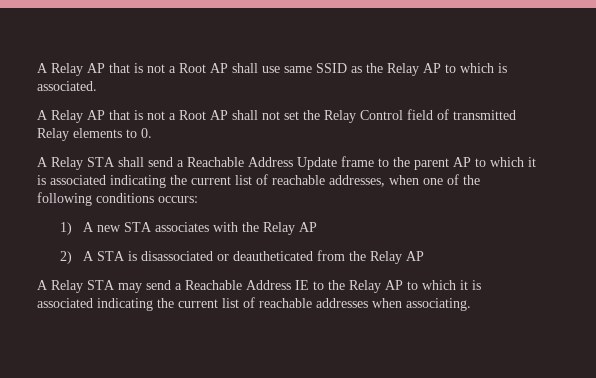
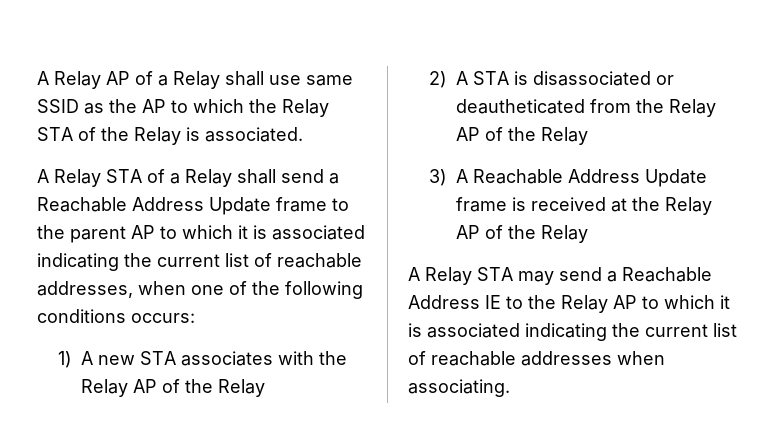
- A Relay AP that is not a Root AP shall use same SSID as the Relay AP to which is associated.
- A Relay AP that is not a Root AP shall not set the Relay Control field of transmitted Relay elements to 0.
- A Relay STA shall send a Reachable Address Update frame to the parent AP to which it is associated indicating the current list of reachable addresses, when one of the following conditions occurs:
+ A Relay AP of a Relay shall use same SSID as the AP to which the Relay STA of the Relay is associated.
+ A Relay STA of a Relay shall send a Reachable Address Update frame to the parent AP to which it is associated indicating the current list of reachable addresses, when one of the following conditions occurs:
- 1) A new STA associates with the Relay AP
+ 1) A new STA associates with the Relay AP of the Relay
- 2) A STA is disassociated or deautheticated from the Relay AP
+ 2) A STA is disassociated or deautheticated from the Relay AP of the Relay
+ 3) A Reachable Address Update frame is received at the Relay AP of the Relay

